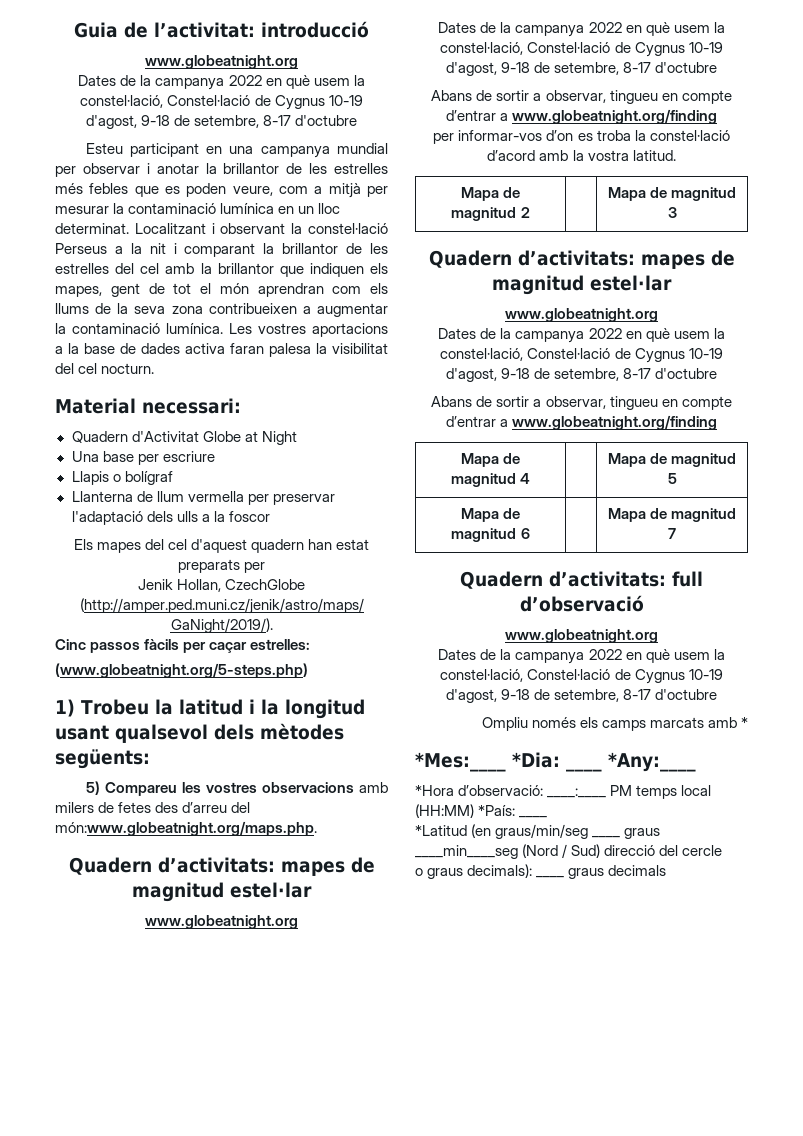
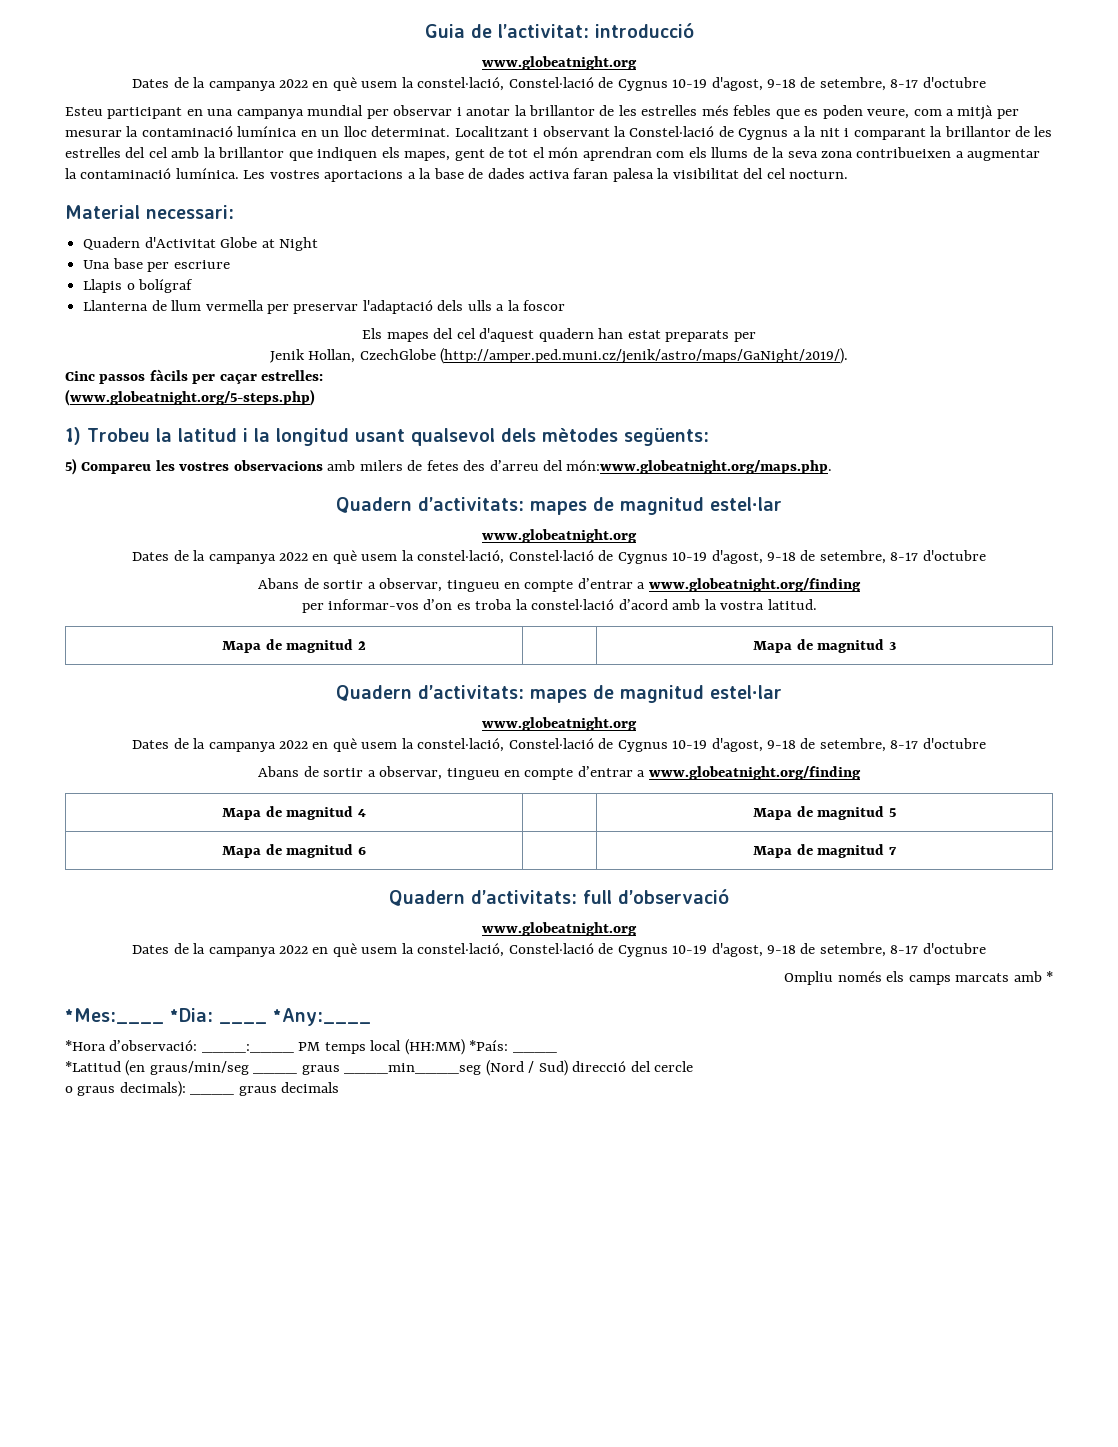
- Localitzant i observant la constel·lació Perseus a la nit i comparant la brillantor de les estrelles del cel amb la brillantor que indiquen els mapes, gent de tot el món aprendran com els llums de la seva zona contribueixen a augmentar la contaminació lumínica.
+ Localitzant i observant la Constel·lació de Cygnus a la nit i comparant la brillantor de les estrelles del cel amb la brillantor que indiquen els mapes, gent de tot el món aprendran com els llums de la seva zona contribueixen a augmentar la contaminació lumínica.

